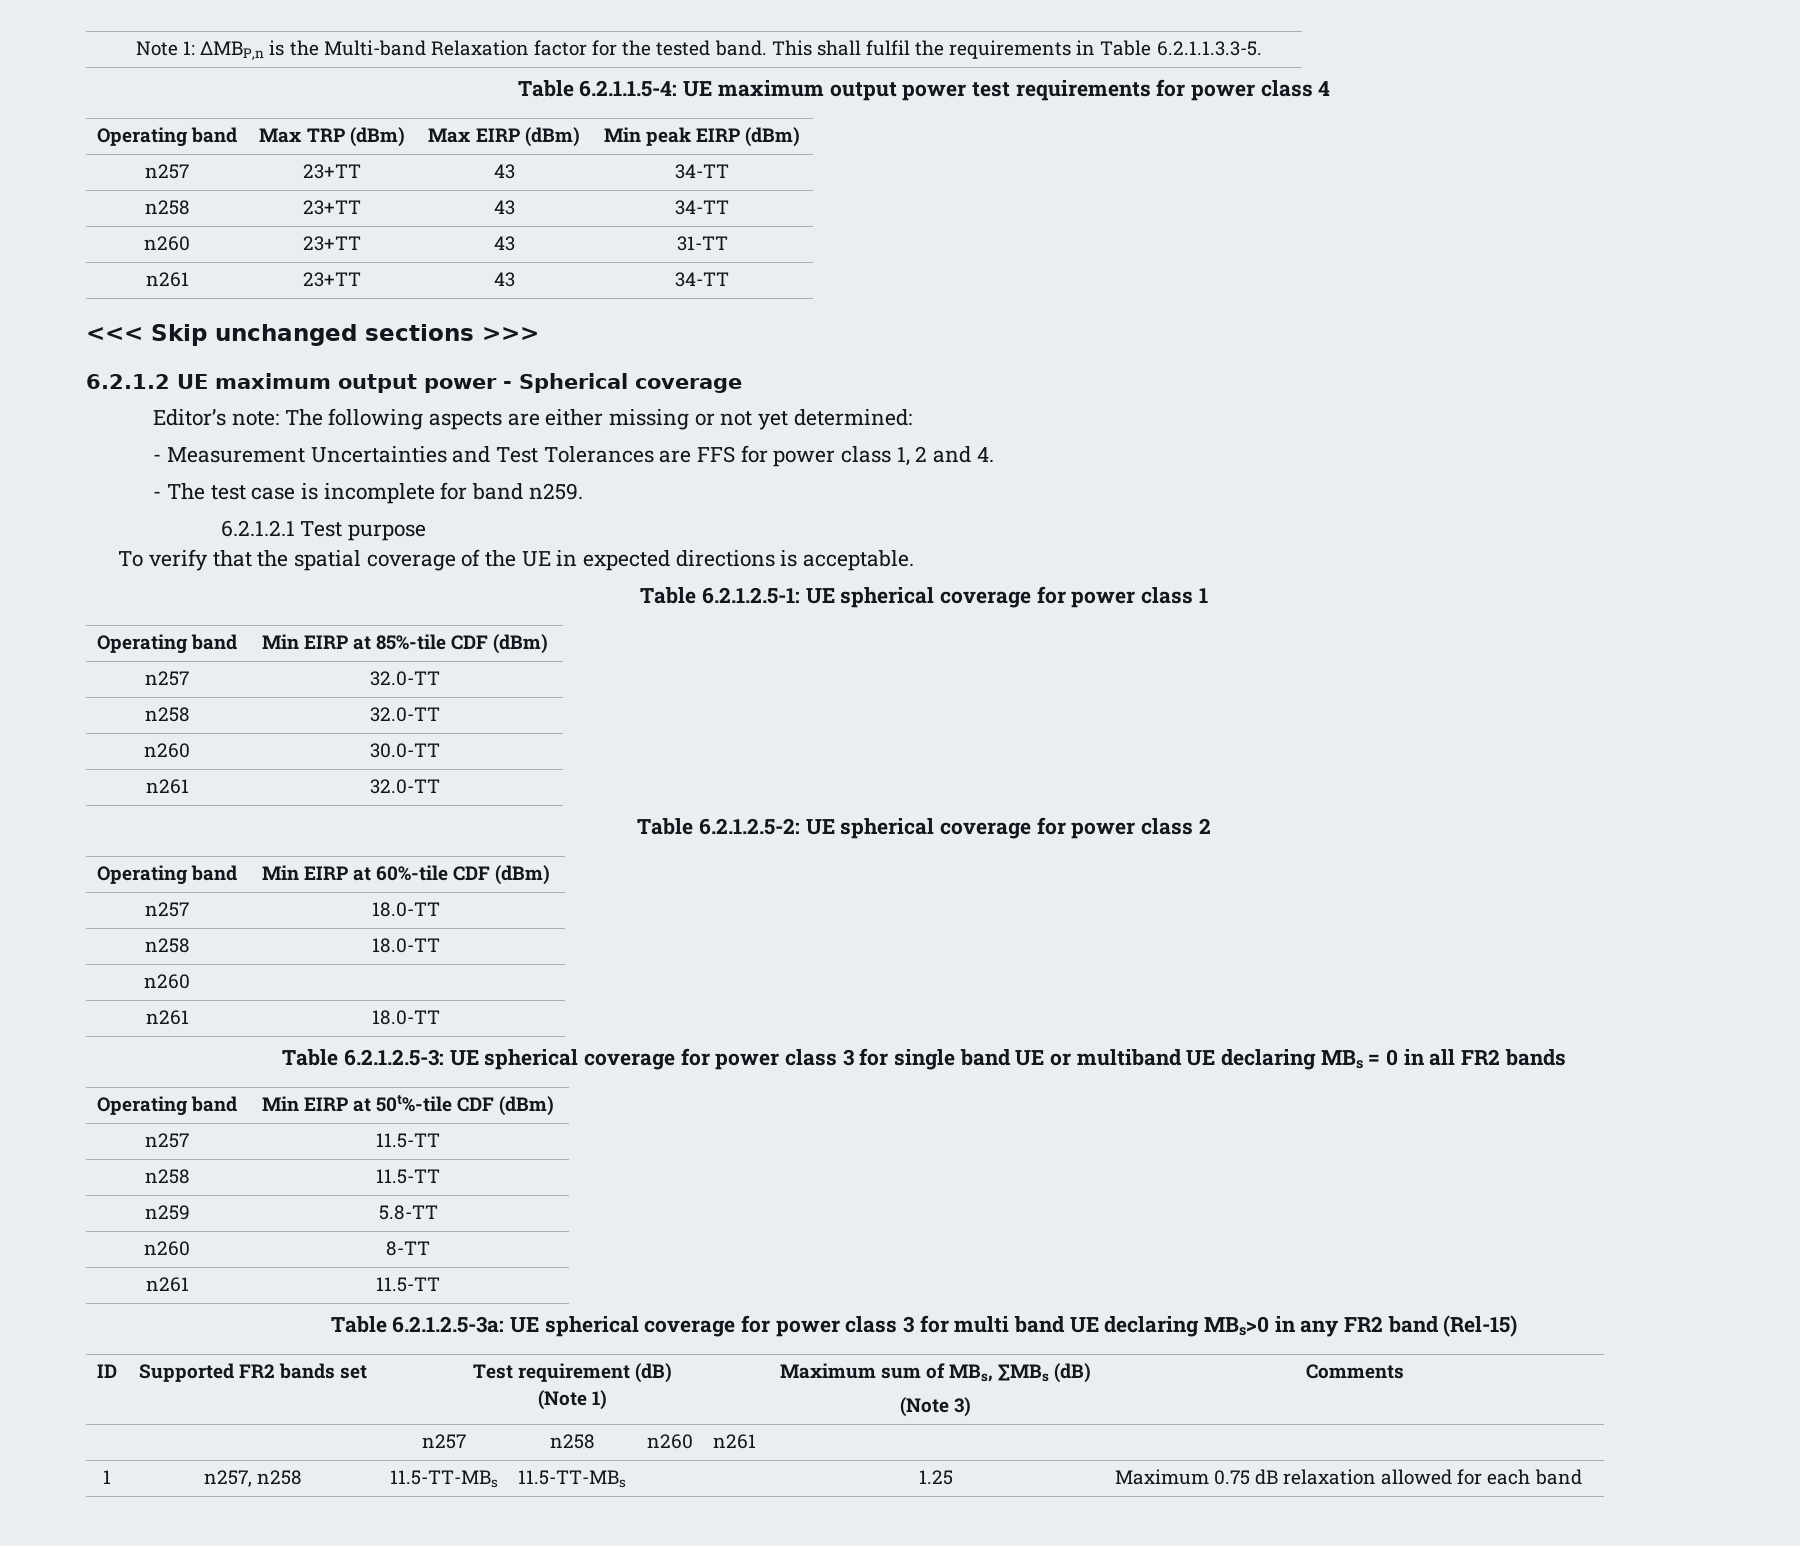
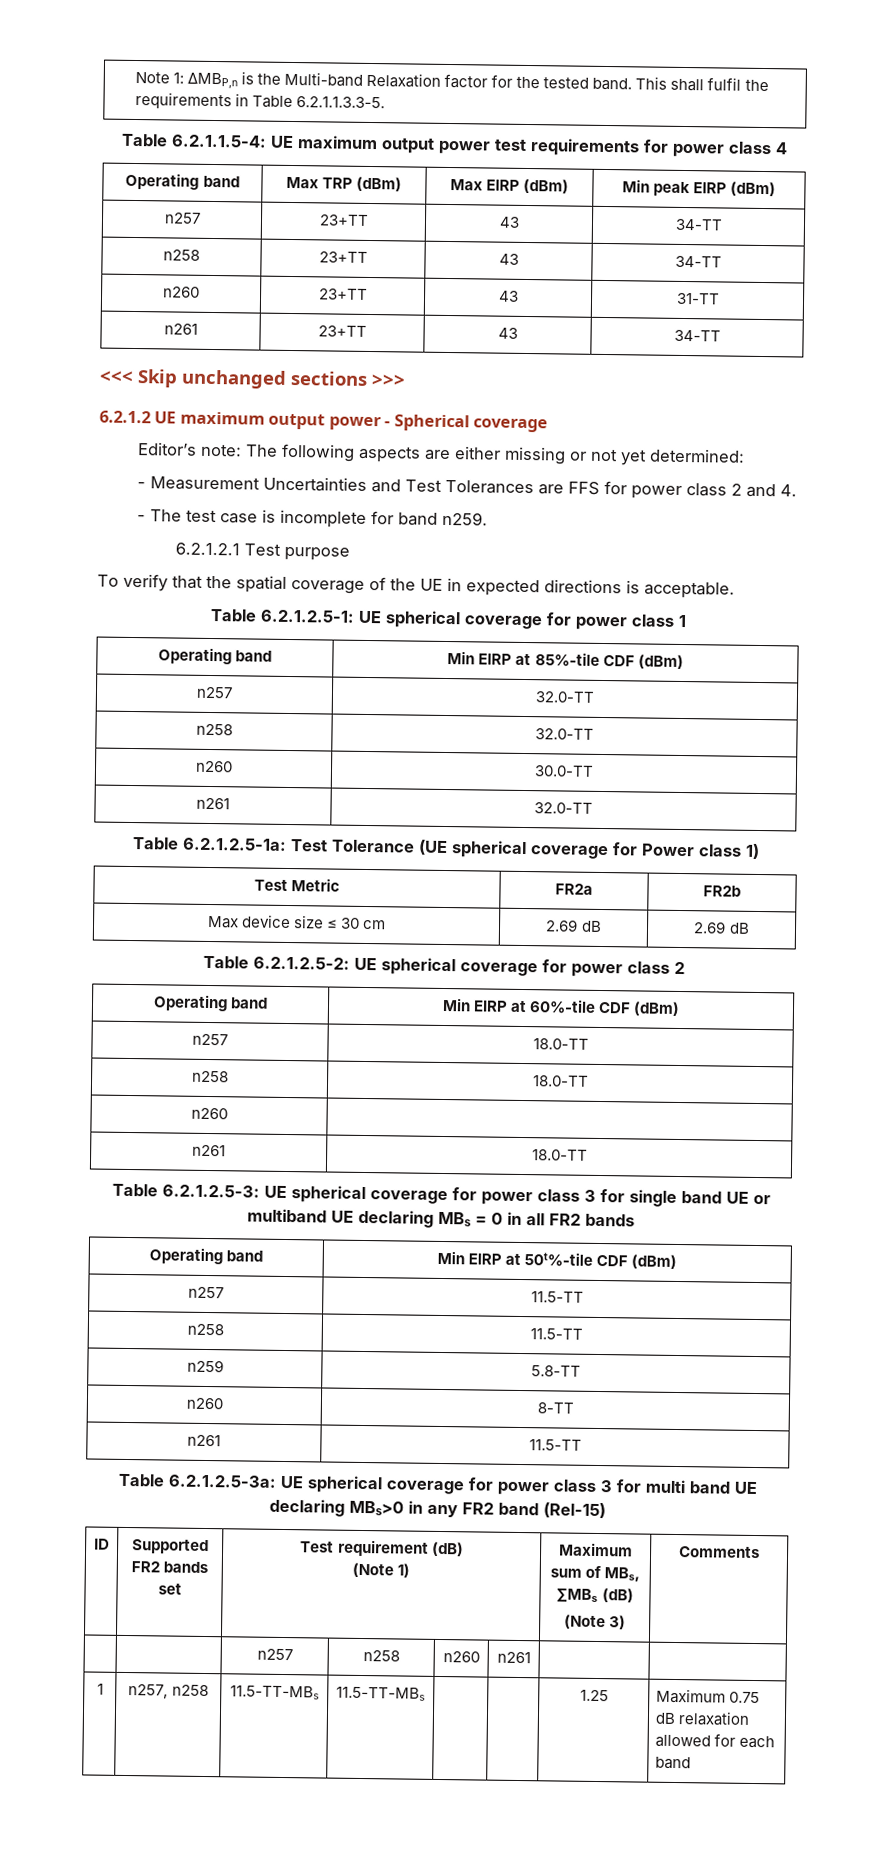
- - Measurement Uncertainties and Test Tolerances are FFS for power class 1, 2 and 4.
+ - Measurement Uncertainties and Test Tolerances are FFS for power class 2 and 4.
+ Table 6.2.1.2.5-1a: Test Tolerance (UE spherical coverage for Power class 1)
+ Test Metric | FR2a | FR2b
+ Max device size ≤ 30 cm | 2.69 dB | 2.69 dB

